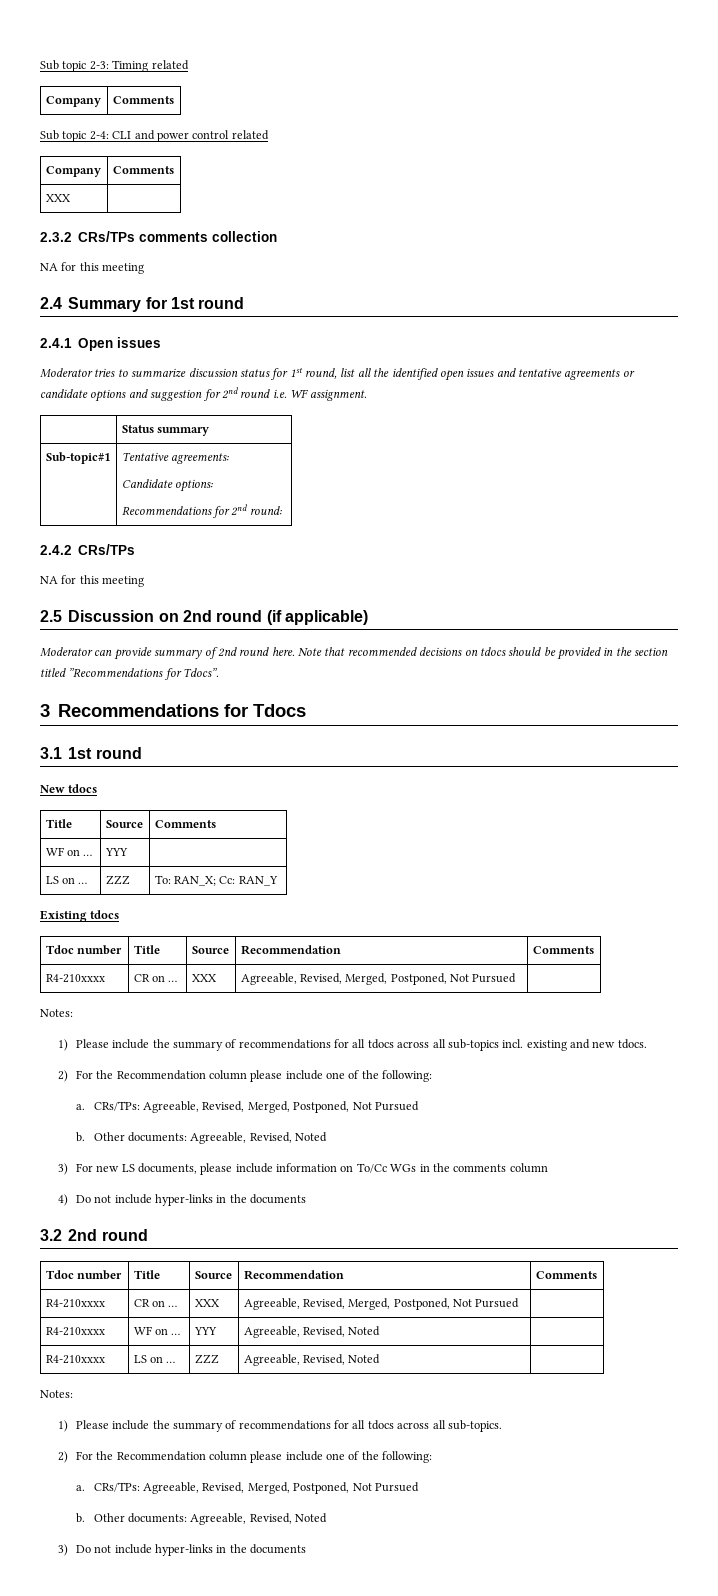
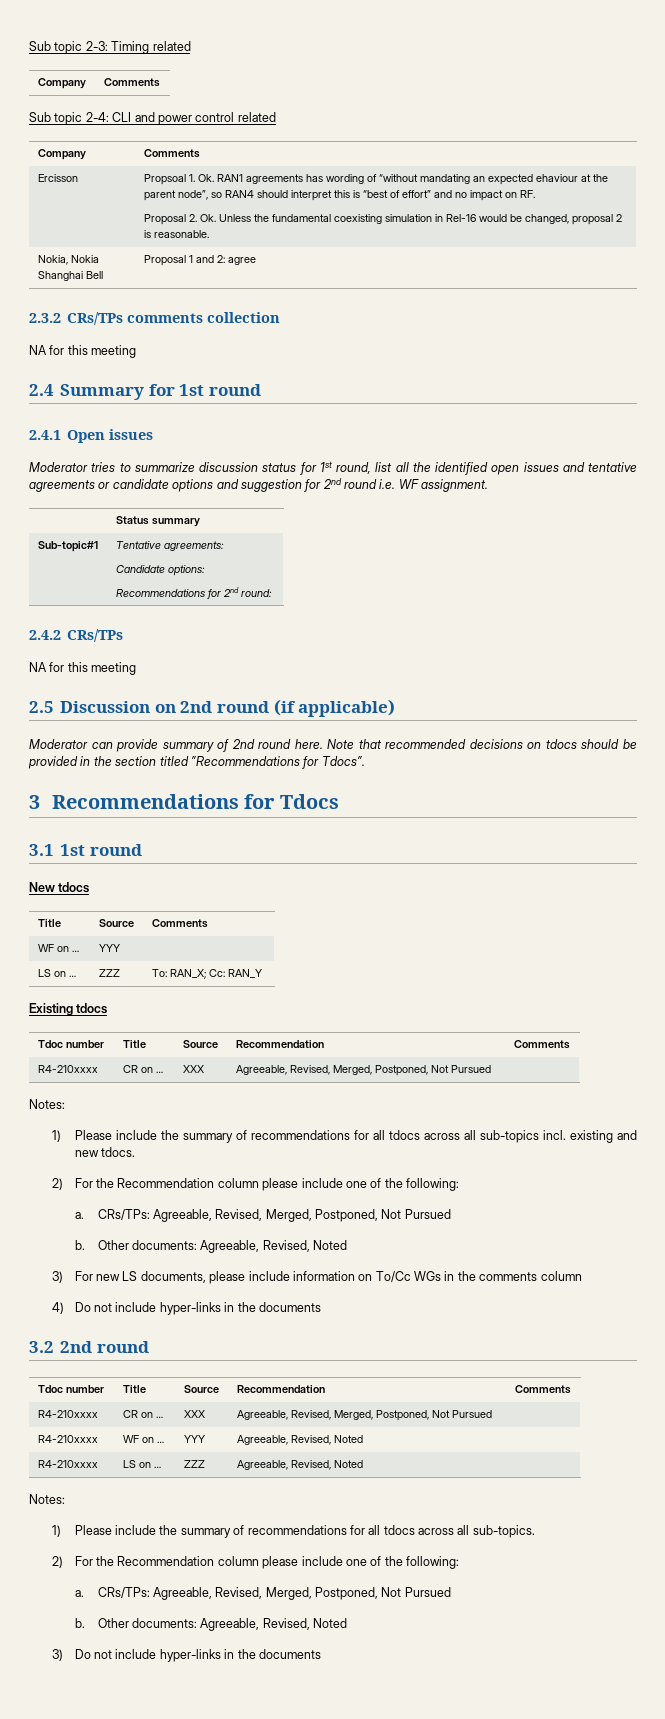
  Sub topic 2-4: CLI and power control related
  Company | Comments
- XXX
+ Ercisson | Propsoal 1. Ok. RAN1 agreements has wording of “without mandating an expected ehaviour at the parent node”, so RAN4 should interpret this is “best of effort” and no impact on RF.
+ Proposal 2. Ok. Unless the fundamental coexisting simulation in Rel-16 would be changed, proposal 2 is reasonable.
+ Nokia, Nokia Shanghai Bell | Proposal 1 and 2: agree

